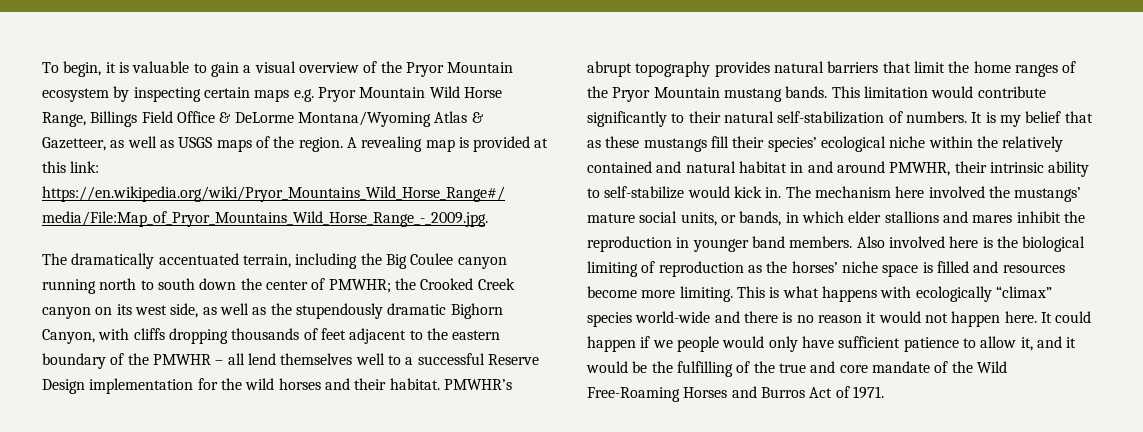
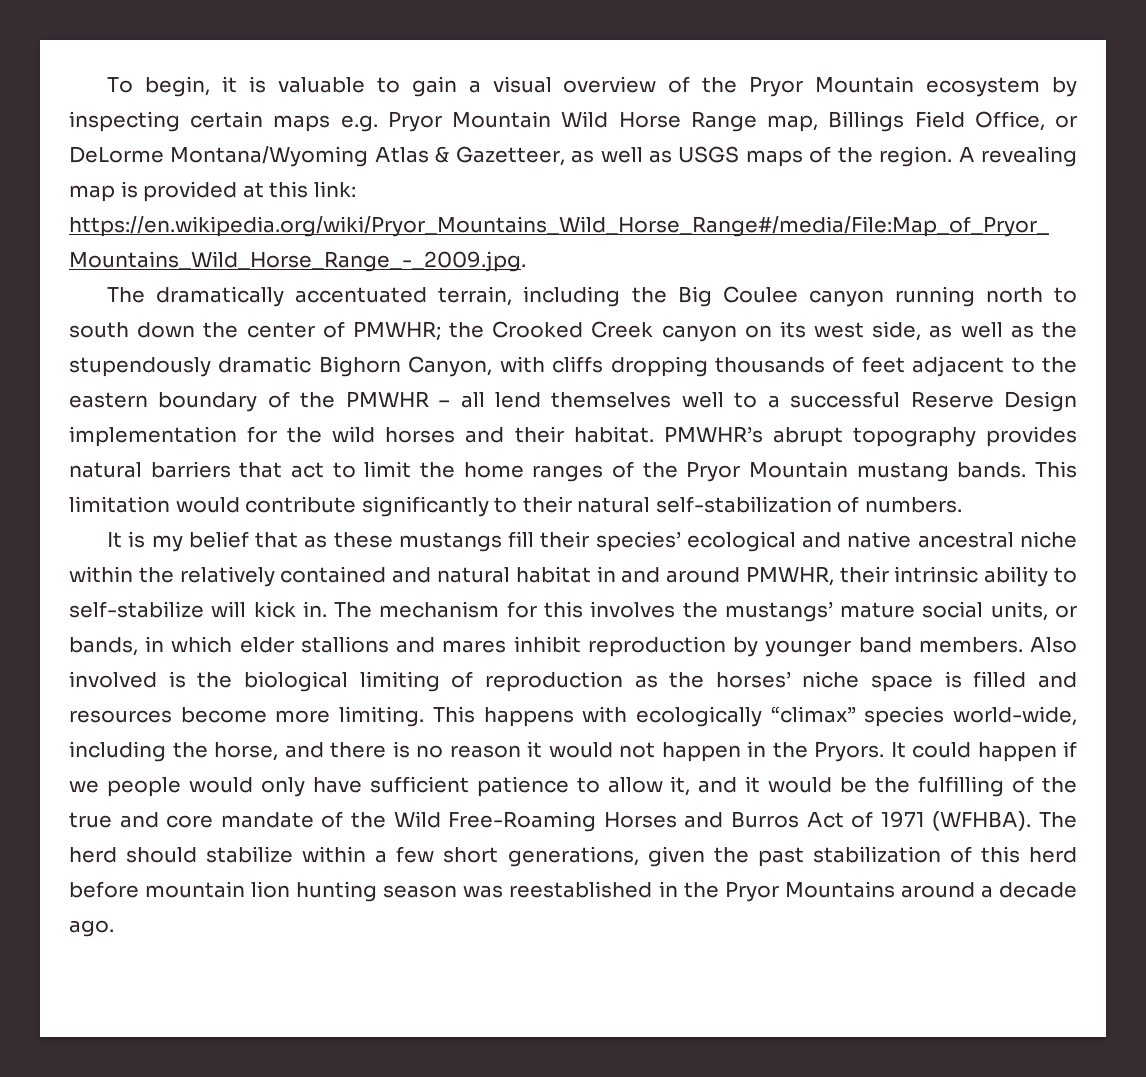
- To begin, it is valuable to gain a visual overview of the Pryor Mountain ecosystem by inspecting certain maps e.g. Pryor Mountain Wild Horse Range, Billings Field Office & DeLorme Montana/Wyoming Atlas & Gazetteer, as well as USGS maps of the region.
+ To begin, it is valuable to gain a visual overview of the Pryor Mountain ecosystem by inspecting certain maps e.g. Pryor Mountain Wild Horse Range map, Billings Field Office, or DeLorme Montana/Wyoming Atlas & Gazetteer, as well as USGS maps of the region.
- PMWHR’s abrupt topography provides natural barriers that limit the home ranges of the Pryor Mountain mustang bands.
+ PMWHR’s abrupt topography provides natural barriers that act to limit the home ranges of the Pryor Mountain mustang bands.
- This limitation would contribute significantly to their natural self-stabilization of numbers. It is my belief that as these mustangs fill their species’ ecological niche within the relatively contained and natural habitat in and around PMWHR, their intrinsic ability to self-stabilize would kick in.
+ This limitation would contribute significantly to their natural self-stabilization of numbers.
+ It is my belief that as these mustangs fill their species’ ecological and native ancestral niche within the relatively contained and natural habitat in and around PMWHR, their intrinsic ability to self-stabilize will kick in.
- The mechanism here involved the mustangs’ mature social units, or bands, in which elder stallions and mares inhibit the reproduction in younger band members.
+ The mechanism for this involves the mustangs’ mature social units, or bands, in which elder stallions and mares inhibit reproduction by younger band members.
- Also involved here is the biological limiting of reproduction as the horses’ niche space is filled and resources become more limiting.
+ Also involved is the biological limiting of reproduction as the horses’ niche space is filled and resources become more limiting.
- This is what happens with ecologically “climax” species world-wide and there is no reason it would not happen here.
+ This happens with ecologically “climax” species world-wide, including the horse, and there is no reason it would not happen in the Pryors.
- It could happen if we people would only have sufficient patience to allow it, and it would be the fulfilling of the true and core mandate of the Wild Free-Roaming Horses and Burros Act of 1971.
+ It could happen if we people would only have sufficient patience to allow it, and it would be the fulfilling of the true and core mandate of the Wild Free-Roaming Horses and Burros Act of 1971 (WFHBA). The herd should stabilize within a few short generations, given the past stabilization of this herd before mountain lion hunting season was reestablished in the Pryor Mountains around a decade ago.

